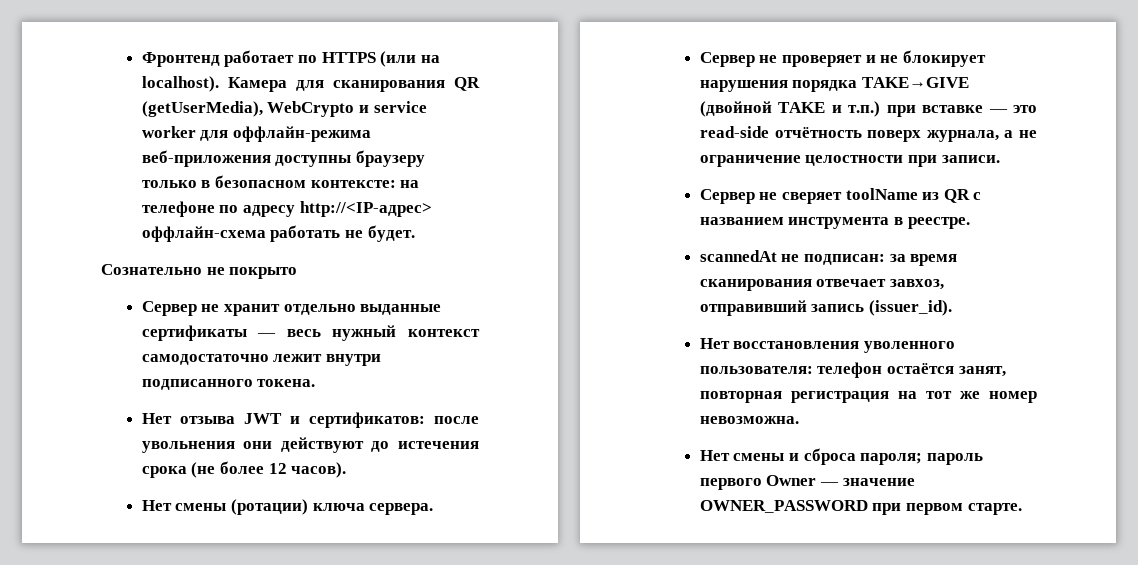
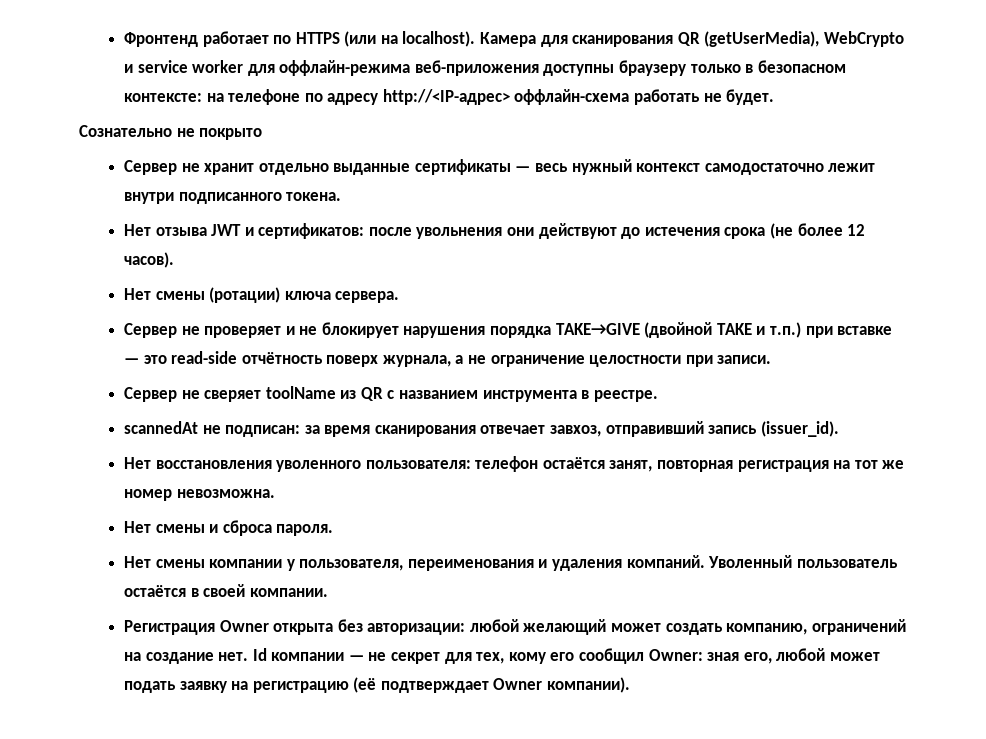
- Нет смены и сброса пароля; пароль первого Owner — значение OWNER_PASSWORD при первом старте.
+ Нет смены и сброса пароля.
+ Нет смены компании у пользователя, переименования и удаления компаний. Уволенный пользователь остаётся в своей компании.
+ Регистрация Owner открыта без авторизации: любой желающий может создать компанию, ограничений на создание нет. Id компании — не секрет для тех, кому его сообщил Owner: зная его, любой может подать заявку на регистрацию (её подтверждает Owner компании).

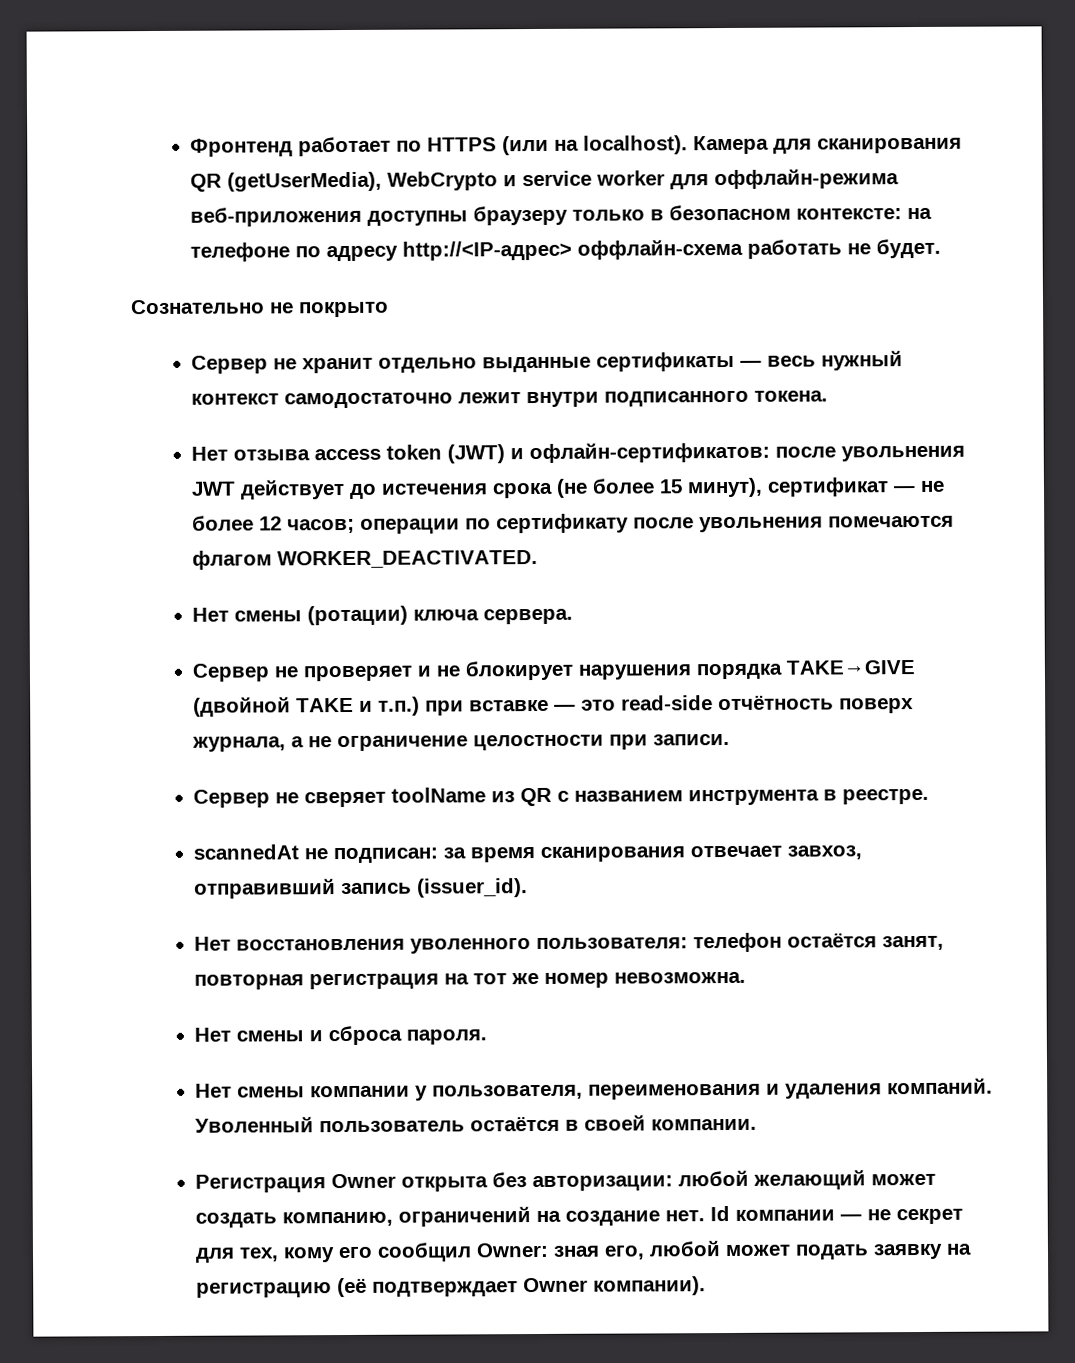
- Нет отзыва JWT и сертификатов: после увольнения они действуют до истечения срока (не более 12 часов).
+ Нет отзыва access token (JWT) и офлайн-сертификатов: после увольнения JWT действует до истечения срока (не более 15 минут), сертификат — не более 12 часов; операции по сертификату после увольнения помечаются флагом WORKER_DEACTIVATED.

